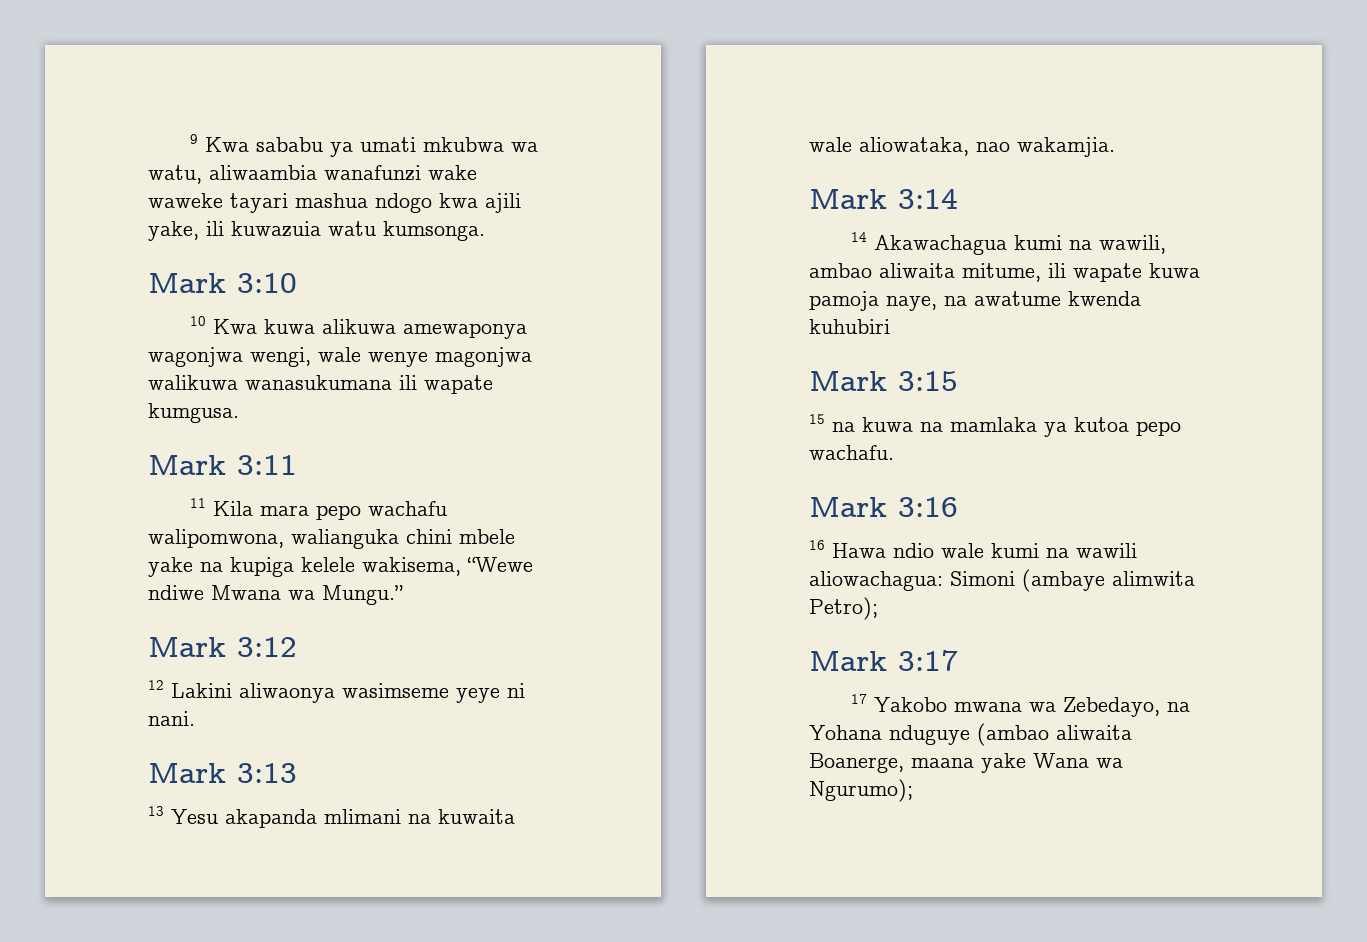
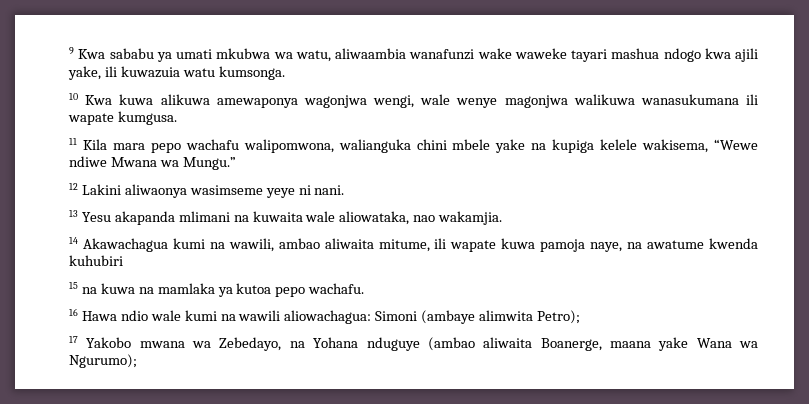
- Mark 3:10
- Mark 3:11
- Mark 3:12
- Mark 3:13
- Mark 3:14
- Mark 3:15
- Mark 3:16
- Mark 3:17

